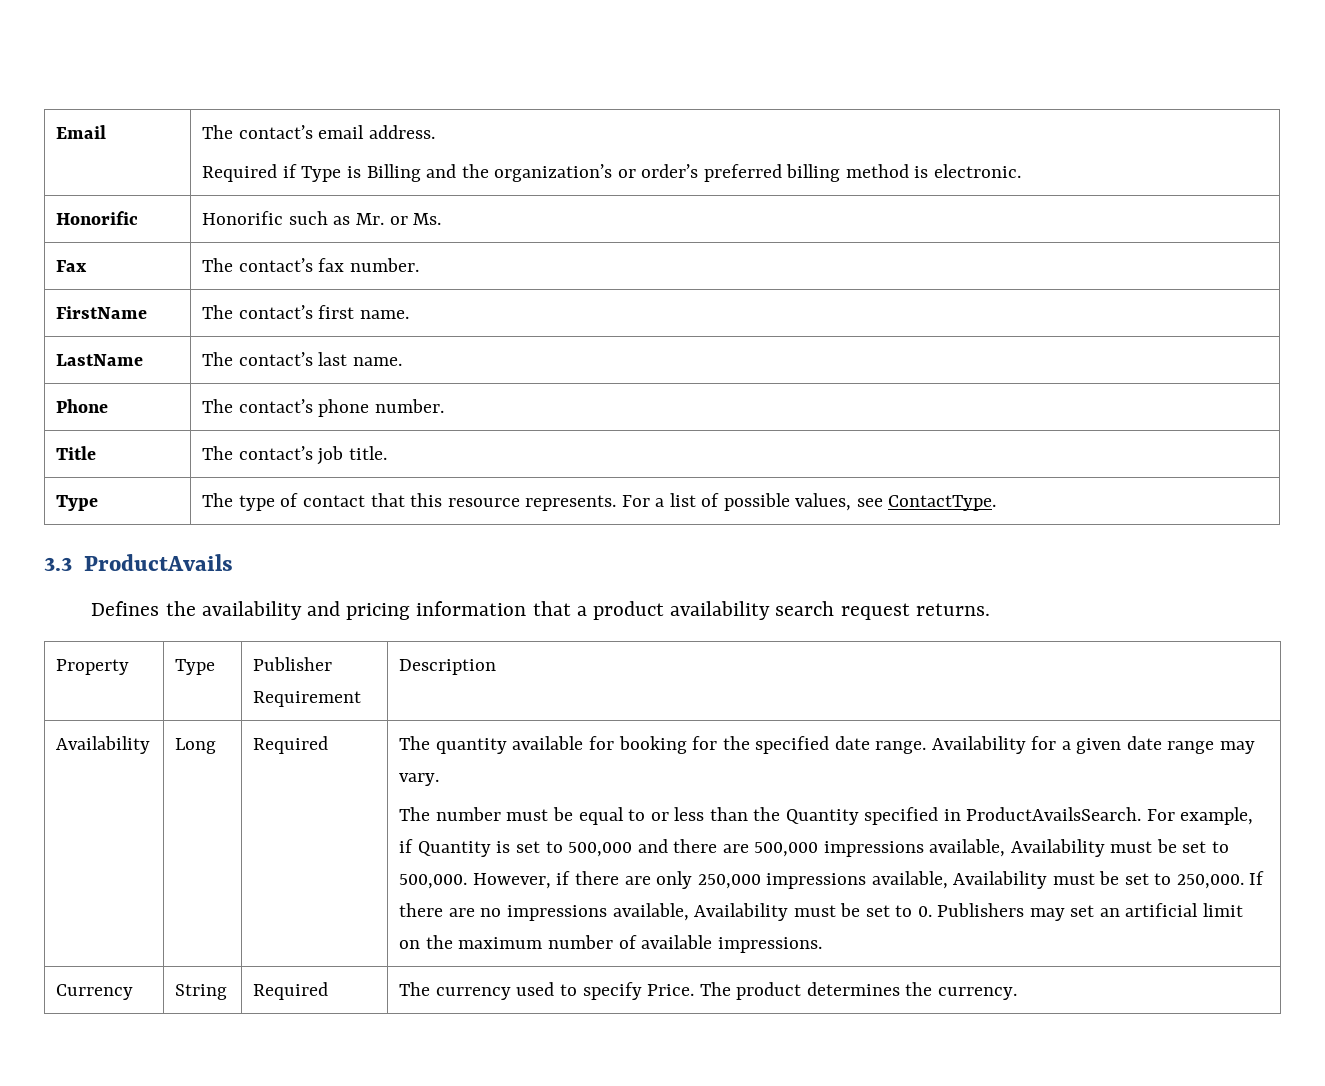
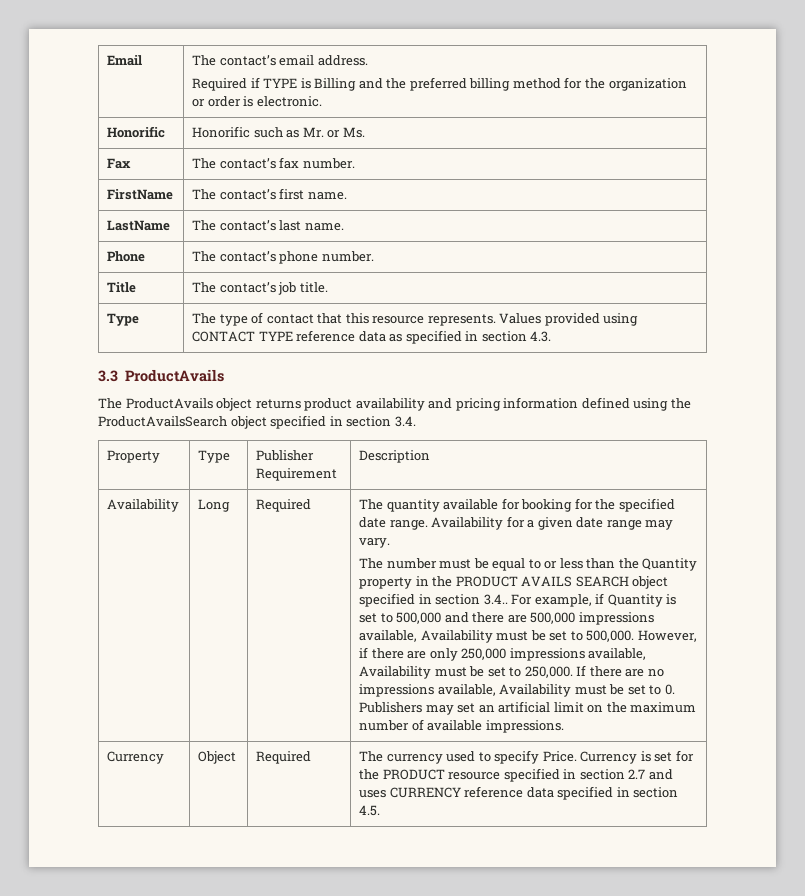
  Email | The contact’s email address.
- Required if Type is Billing and the organization’s or order’s preferred billing method is electronic.
+ Required if TYPE is Billing and the preferred billing method for the organization or order is electronic.
- Type | The type of contact that this resource represents. For a list of possible values, see ContactType.
+ Type | The type of contact that this resource represents. Values provided using CONTACT TYPE reference data as specified in section 4.3.
  3.3 ProductAvails
- Defines the availability and pricing information that a product availability search request returns.
+ The ProductAvails object returns product availability and pricing information defined using the ProductAvailsSearch object specified in section 3.4.
- The number must be equal to or less than the Quantity specified in ProductAvailsSearch.
+ The number must be equal to or less than the Quantity property in the PRODUCT AVAILS SEARCH object specified in section 3.4..
- Currency | String | Required | The currency used to specify Price. The product determines the currency.
+ Currency | Object | Required | The currency used to specify Price. Currency is set for the PRODUCT resource specified in section 2.7 and uses CURRENCY reference data specified in section 4.5.

